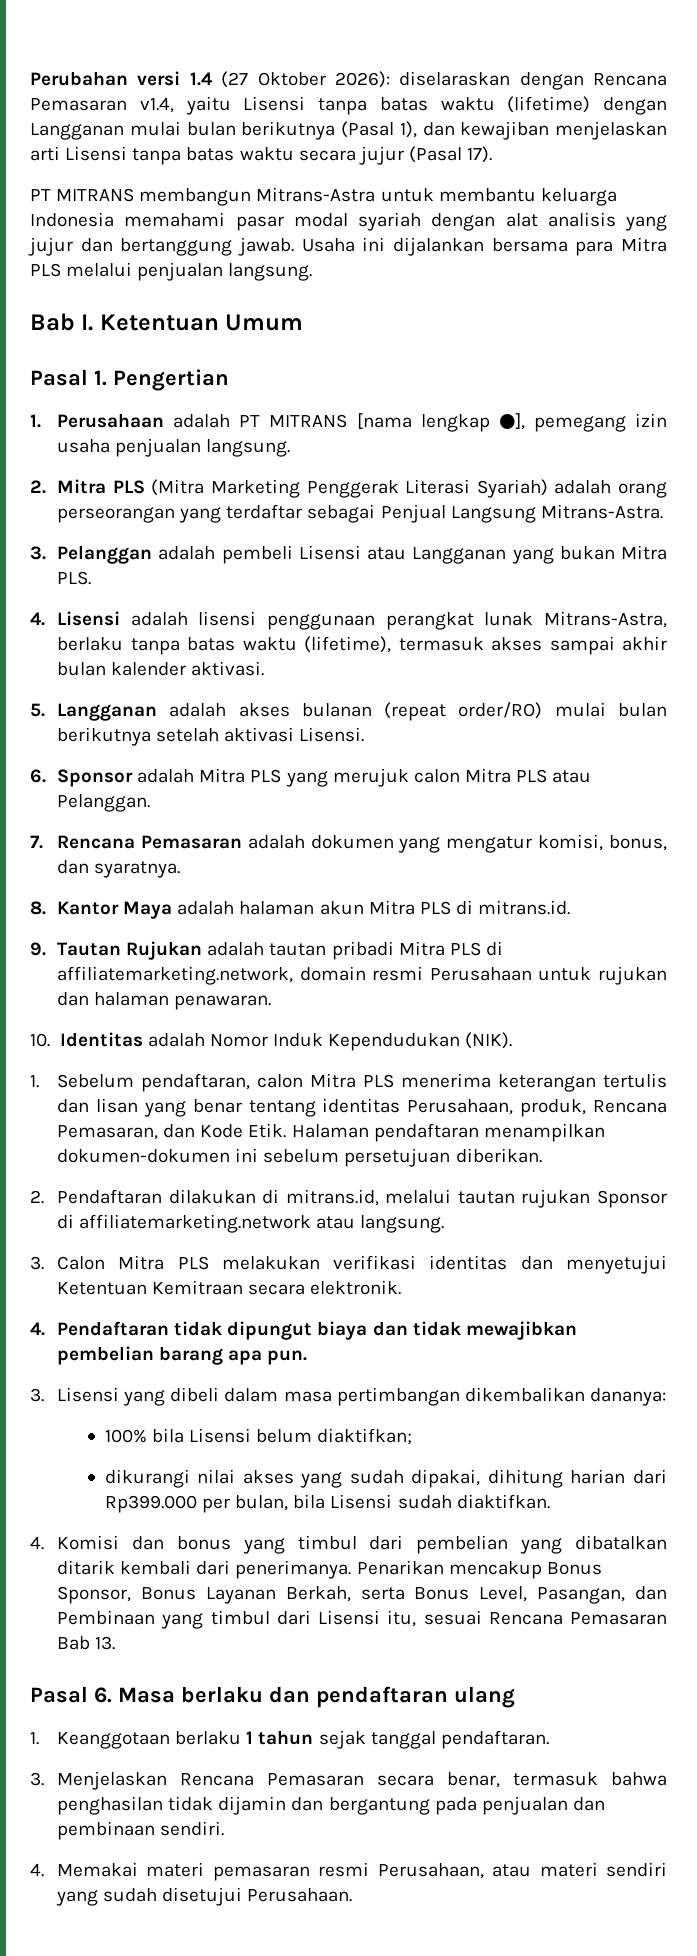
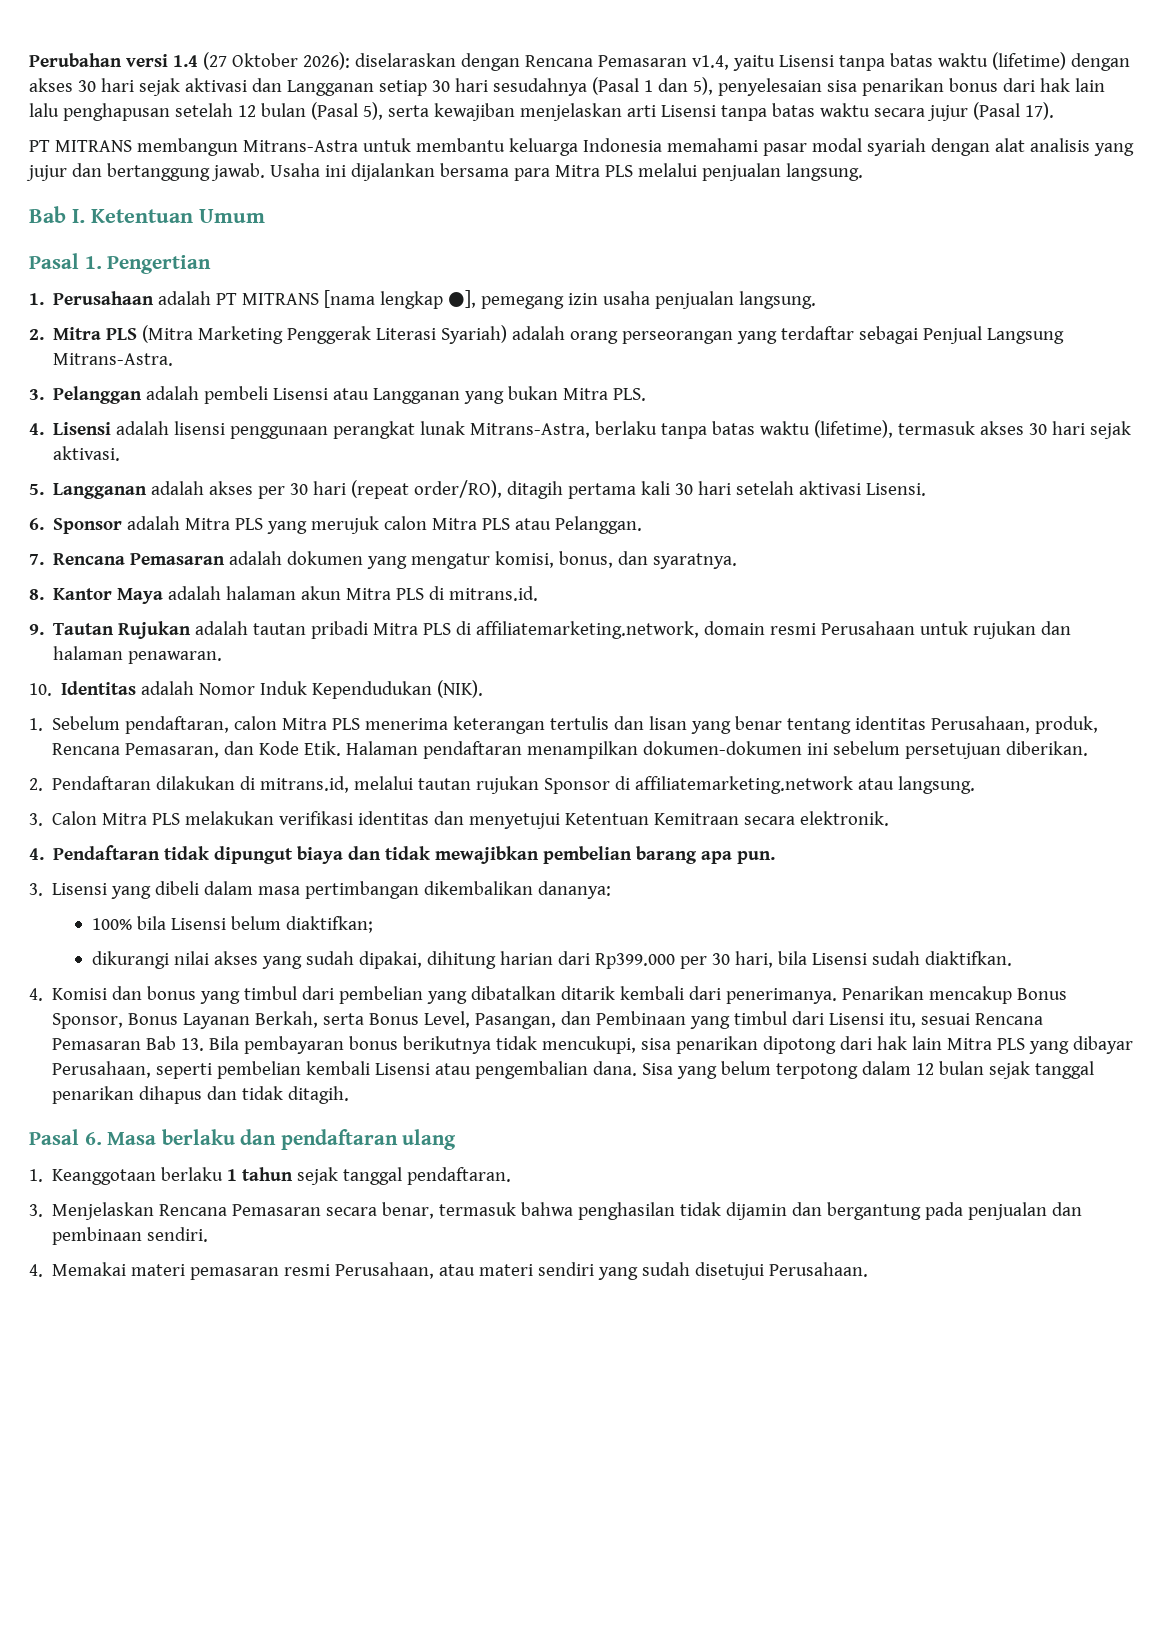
- Perubahan versi 1.4 (27 Oktober 2026): diselaraskan dengan Rencana Pemasaran v1.4, yaitu Lisensi tanpa batas waktu (lifetime) dengan Langganan mulai bulan berikutnya (Pasal 1), dan kewajiban menjelaskan arti Lisensi tanpa batas waktu secara jujur (Pasal 17).
+ Perubahan versi 1.4 (27 Oktober 2026): diselaraskan dengan Rencana Pemasaran v1.4, yaitu Lisensi tanpa batas waktu (lifetime) dengan akses 30 hari sejak aktivasi dan Langganan setiap 30 hari sesudahnya (Pasal 1 dan 5), penyelesaian sisa penarikan bonus dari hak lain lalu penghapusan setelah 12 bulan (Pasal 5), serta kewajiban menjelaskan arti Lisensi tanpa batas waktu secara jujur (Pasal 17).
- 4. Lisensi adalah lisensi penggunaan perangkat lunak Mitrans-Astra, berlaku tanpa batas waktu (lifetime), termasuk akses sampai akhir bulan kalender aktivasi.
+ 4. Lisensi adalah lisensi penggunaan perangkat lunak Mitrans-Astra, berlaku tanpa batas waktu (lifetime), termasuk akses 30 hari sejak aktivasi.
- 5. Langganan adalah akses bulanan (repeat order/RO) mulai bulan berikutnya setelah aktivasi Lisensi.
+ 5. Langganan adalah akses per 30 hari (repeat order/RO), ditagih pertama kali 30 hari setelah aktivasi Lisensi.
- dikurangi nilai akses yang sudah dipakai, dihitung harian dari Rp399.000 per bulan, bila Lisensi sudah diaktifkan.
+ dikurangi nilai akses yang sudah dipakai, dihitung harian dari Rp399.000 per 30 hari, bila Lisensi sudah diaktifkan.
- Penarikan mencakup Bonus Sponsor, Bonus Layanan Berkah, serta Bonus Level, Pasangan, dan Pembinaan yang timbul dari Lisensi itu, sesuai Rencana Pemasaran Bab 13.
+ Penarikan mencakup Bonus Sponsor, Bonus Layanan Berkah, serta Bonus Level, Pasangan, dan Pembinaan yang timbul dari Lisensi itu, sesuai Rencana Pemasaran Bab 13. Bila pembayaran bonus berikutnya tidak mencukupi, sisa penarikan dipotong dari hak lain Mitra PLS yang dibayar Perusahaan, seperti pembelian kembali Lisensi atau pengembalian dana. Sisa yang belum terpotong dalam 12 bulan sejak tanggal penarikan dihapus dan tidak ditagih.

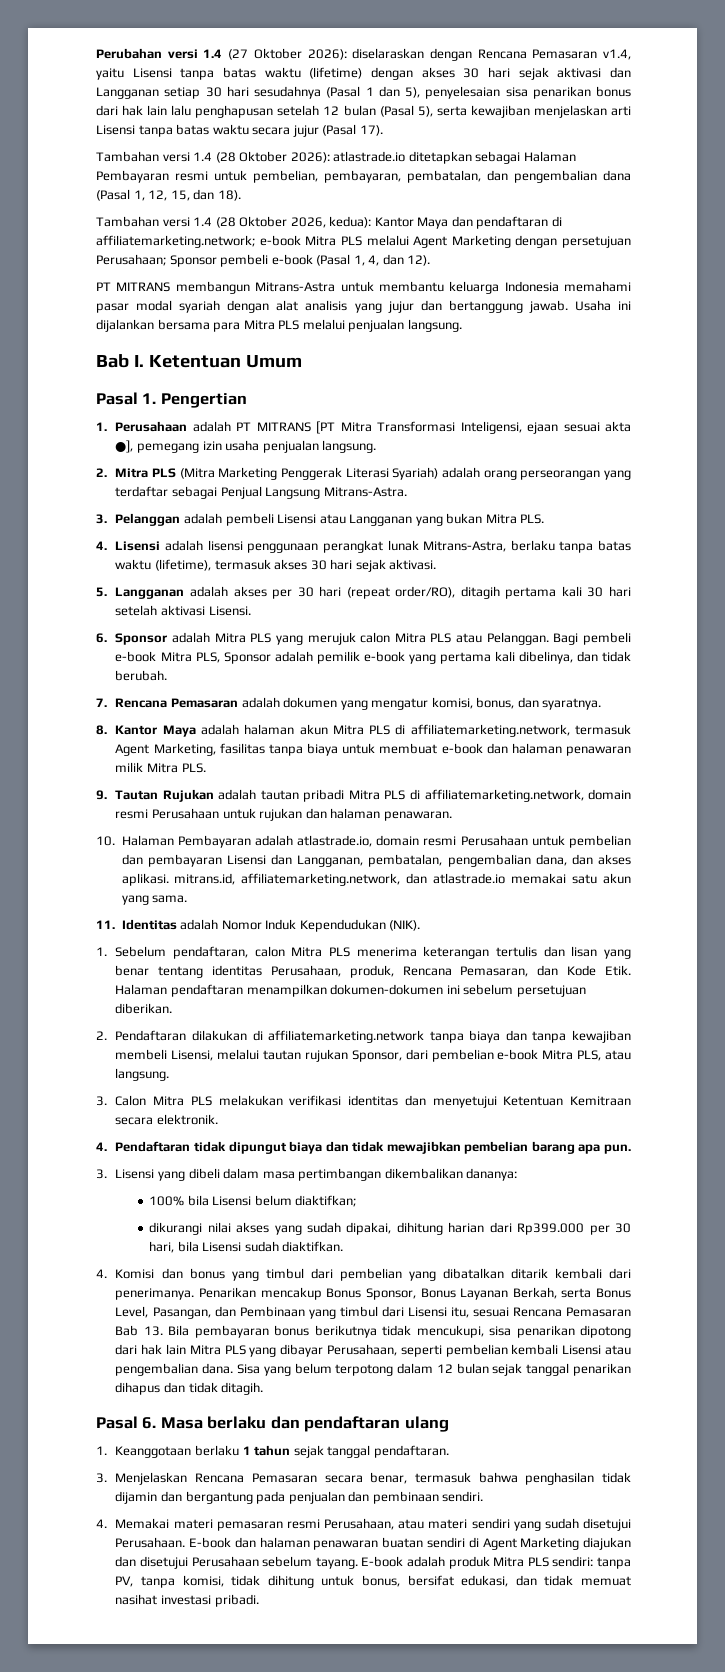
+ Tambahan versi 1.4 (28 Oktober 2026): atlastrade.io ditetapkan sebagai Halaman Pembayaran resmi untuk pembelian, pembayaran, pembatalan, dan pengembalian dana (Pasal 1, 12, 15, dan 18).
+ Tambahan versi 1.4 (28 Oktober 2026, kedua): Kantor Maya dan pendaftaran di affiliatemarketing.network; e-book Mitra PLS melalui Agent Marketing dengan persetujuan Perusahaan; Sponsor pembeli e-book (Pasal 1, 4, dan 12).
- 1. Perusahaan adalah PT MITRANS [nama lengkap ●], pemegang izin usaha penjualan langsung.
+ 1. Perusahaan adalah PT MITRANS [PT Mitra Transformasi Inteligensi, ejaan sesuai akta ●], pemegang izin usaha penjualan langsung.
+ Bagi pembeli e-book Mitra PLS, Sponsor adalah pemilik e-book yang pertama kali dibelinya, dan tidak berubah.
- 8. Kantor Maya adalah halaman akun Mitra PLS di mitrans.id.
+ 8. Kantor Maya adalah halaman akun Mitra PLS di affiliatemarketing.network, termasuk Agent Marketing, fasilitas tanpa biaya untuk membuat e-book dan halaman penawaran milik Mitra PLS.
- 10. Identitas adalah Nomor Induk Kependudukan (NIK).
+ 10. Halaman Pembayaran adalah atlastrade.io, domain resmi Perusahaan untuk pembelian dan pembayaran Lisensi dan Langganan, pembatalan, pengembalian dana, dan akses aplikasi. mitrans.id, affiliatemarketing.network, dan atlastrade.io memakai satu akun yang sama.
+ 11. Identitas adalah Nomor Induk Kependudukan (NIK).
- 2. Pendaftaran dilakukan di mitrans.id, melalui tautan rujukan Sponsor di affiliatemarketing.network atau langsung.
+ 2. Pendaftaran dilakukan di affiliatemarketing.network tanpa biaya dan tanpa kewajiban membeli Lisensi, melalui tautan rujukan Sponsor, dari pembelian e-book Mitra PLS, atau langsung.
+ E-book dan halaman penawaran buatan sendiri di Agent Marketing diajukan dan disetujui Perusahaan sebelum tayang. E-book adalah produk Mitra PLS sendiri: tanpa PV, tanpa komisi, tidak dihitung untuk bonus, bersifat edukasi, dan tidak memuat nasihat investasi pribadi.

